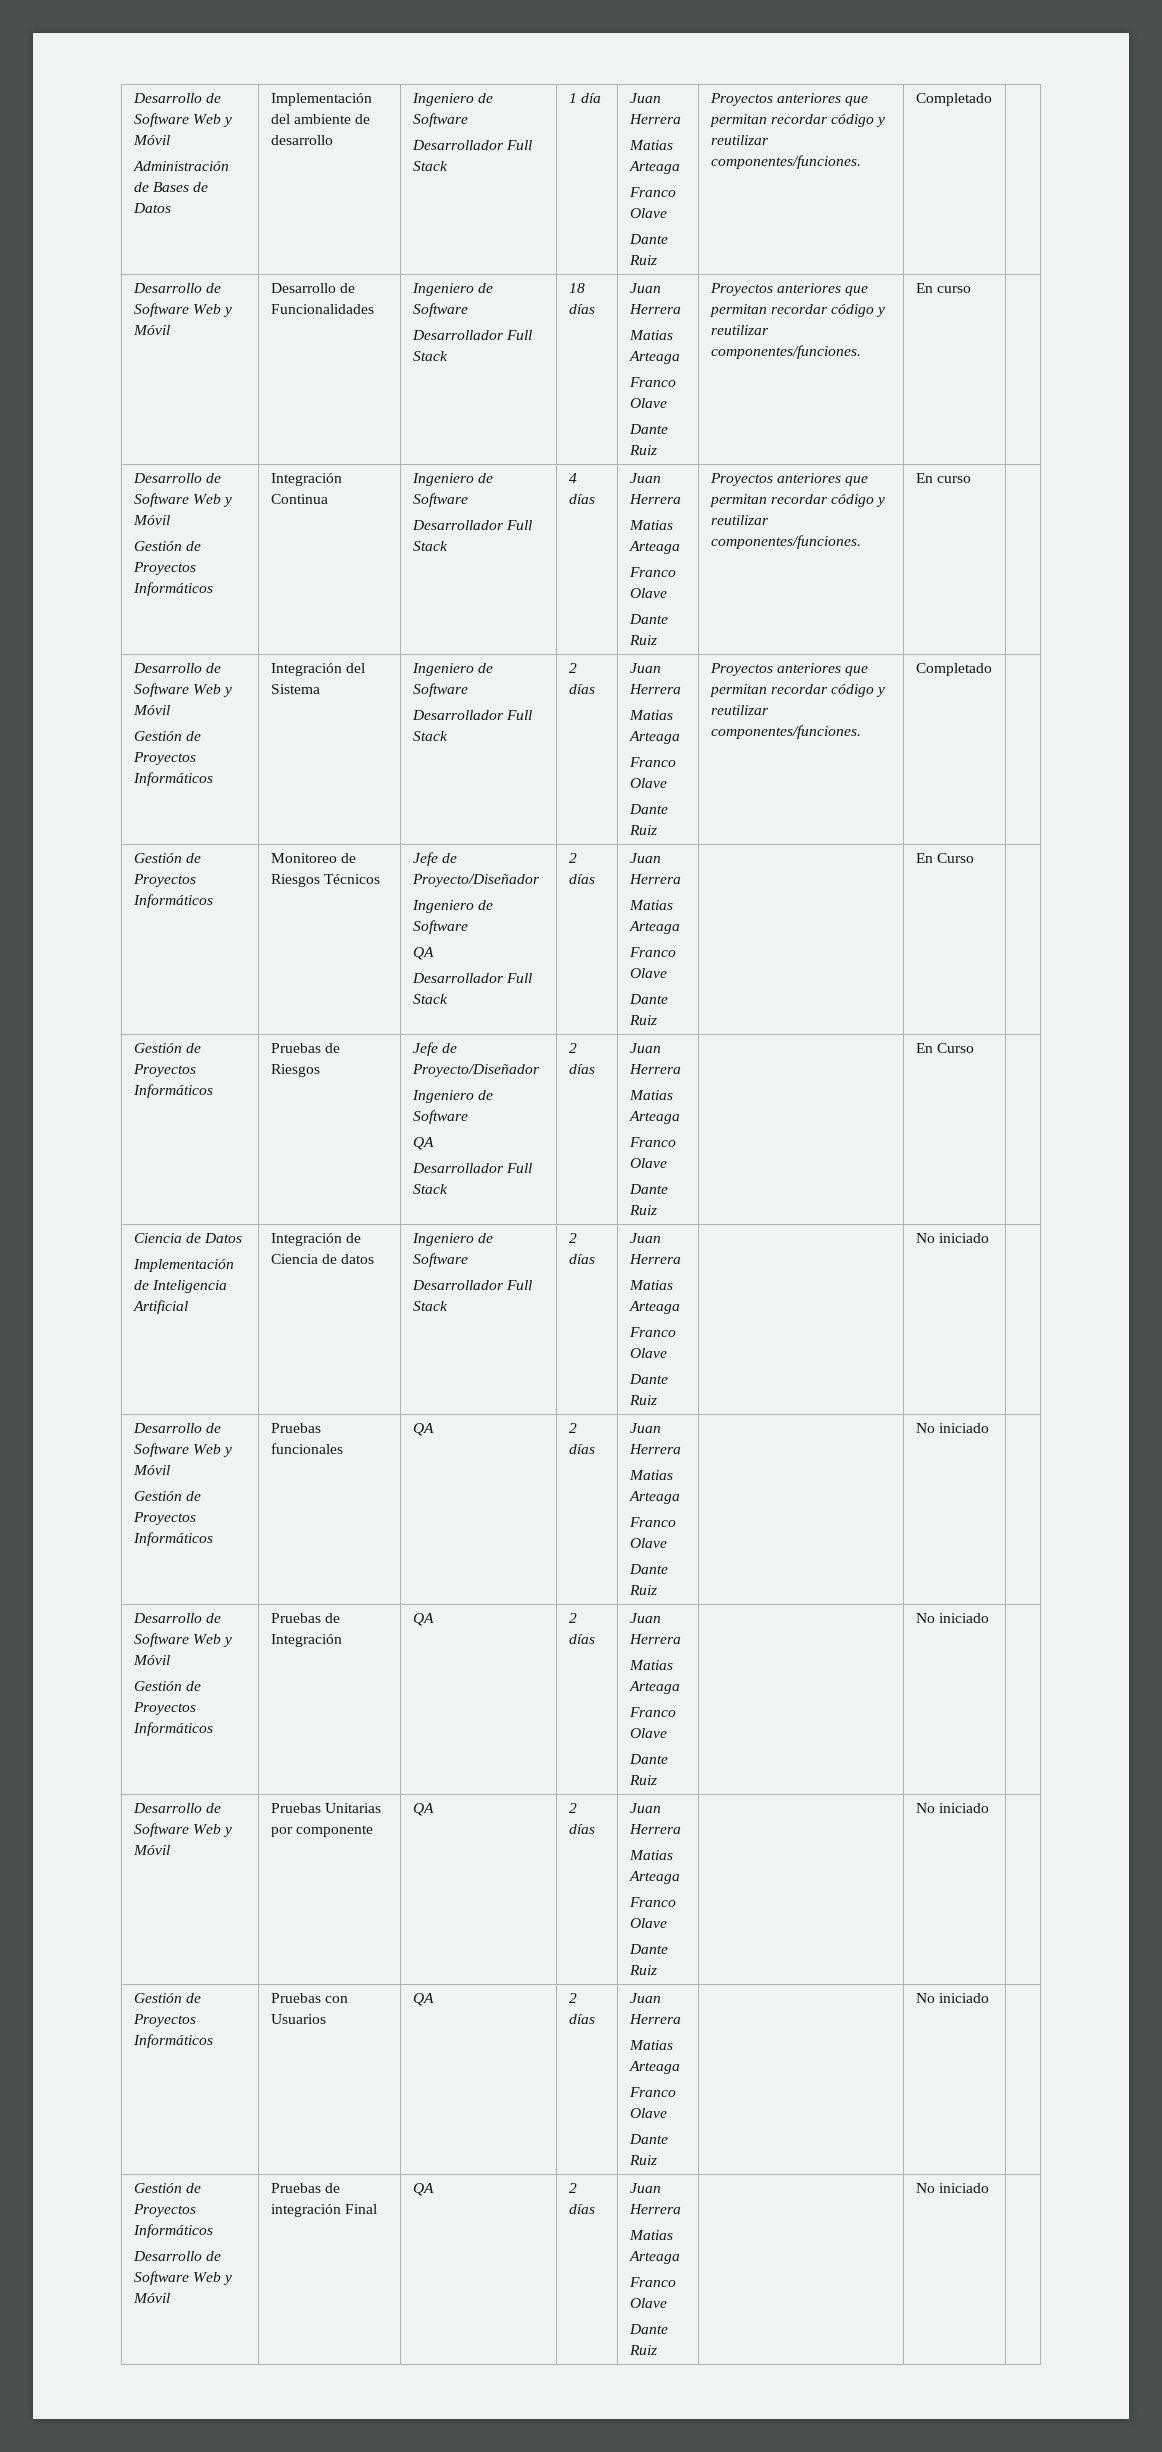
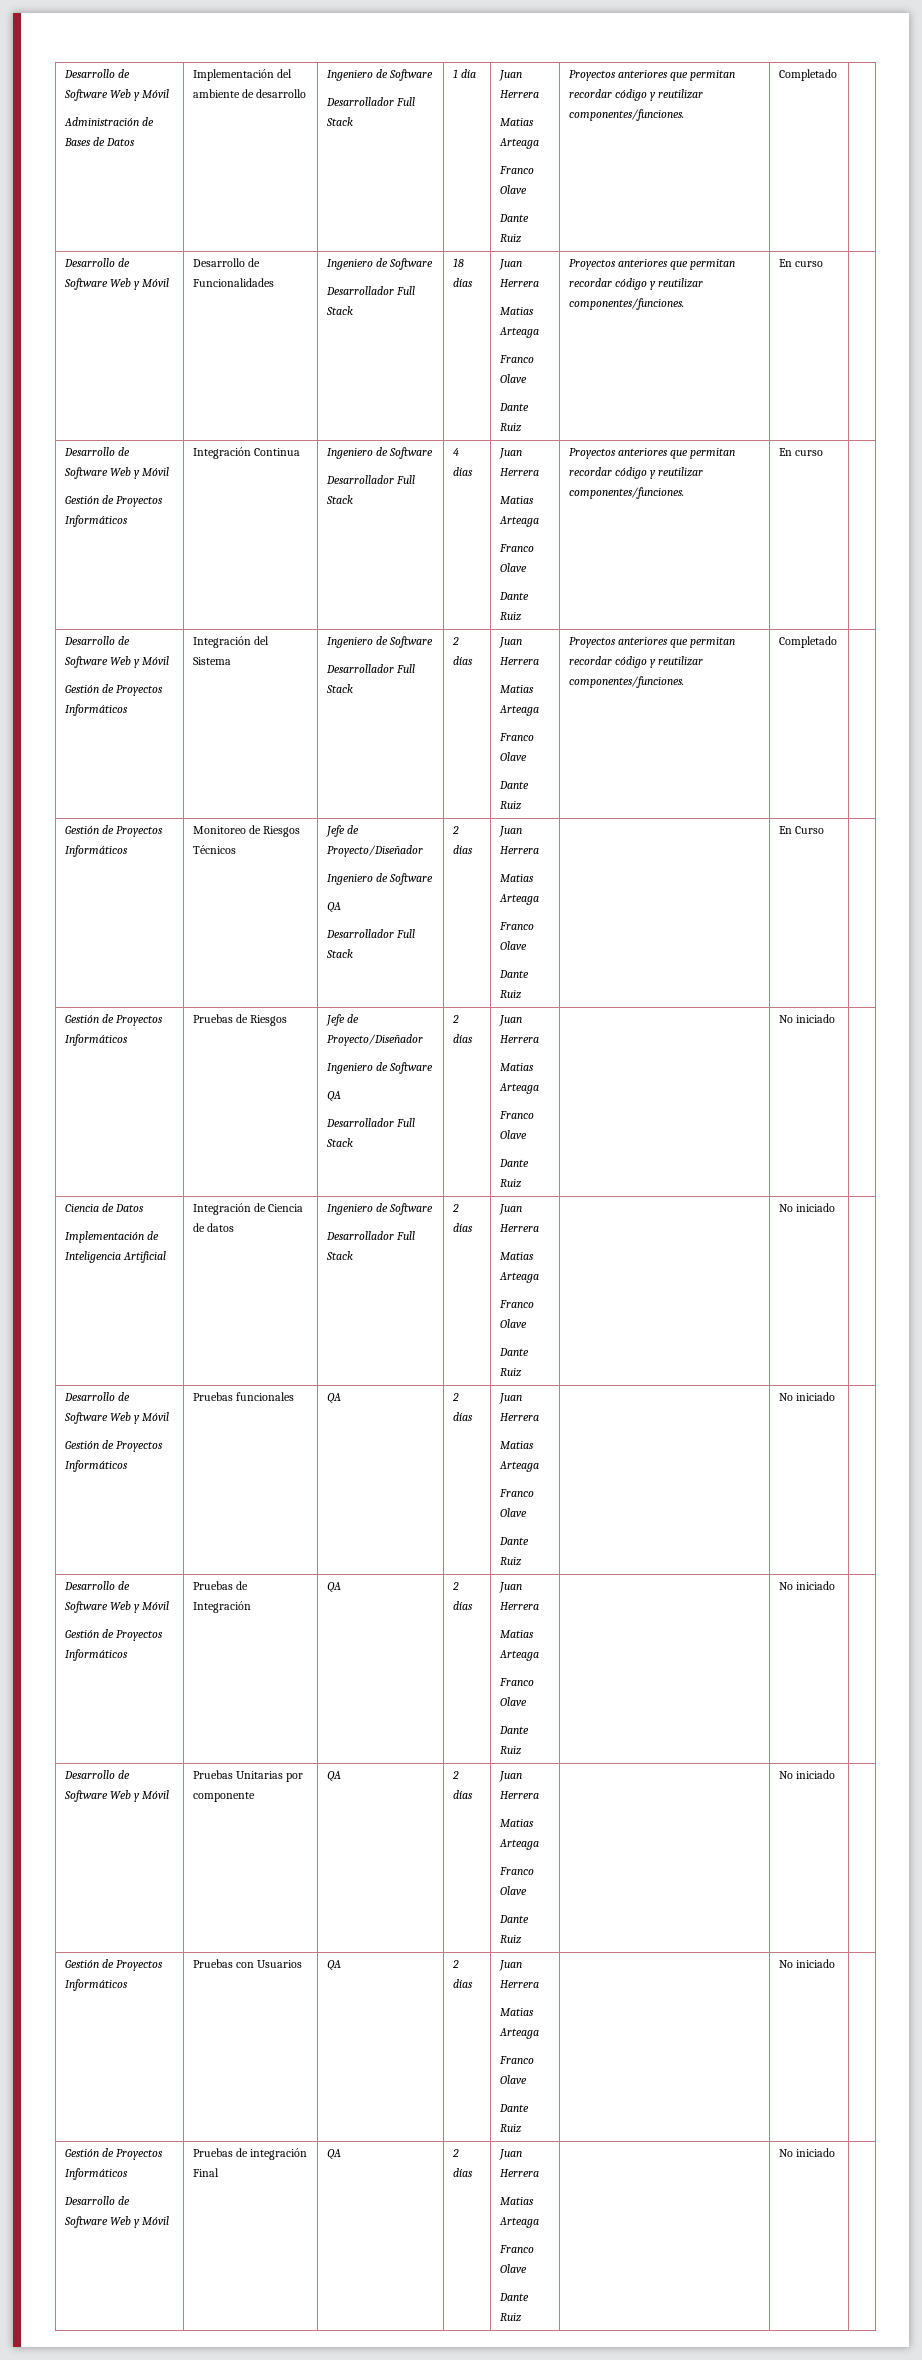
  Gestión de Proyectos Informáticos | Pruebas de Riesgos | Jefe de Proyecto/Diseñador
  Ingeniero de Software
  QA
  Desarrollador Full Stack | 2 días | Juan Herrera
  Matias Arteaga
  Franco Olave
- Dante Ruiz | | En Curso |
+ Dante Ruiz | | No iniciado |

